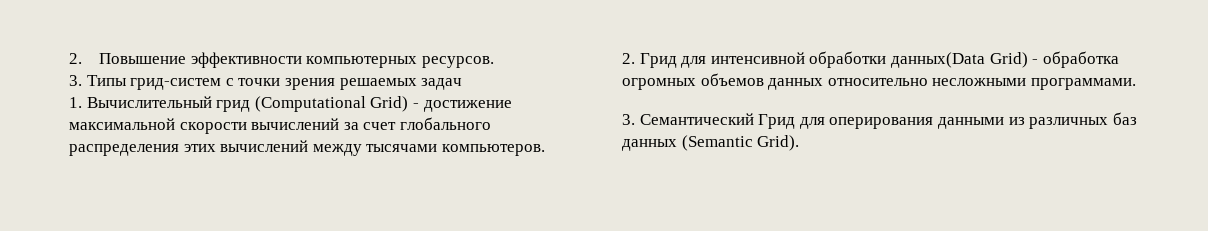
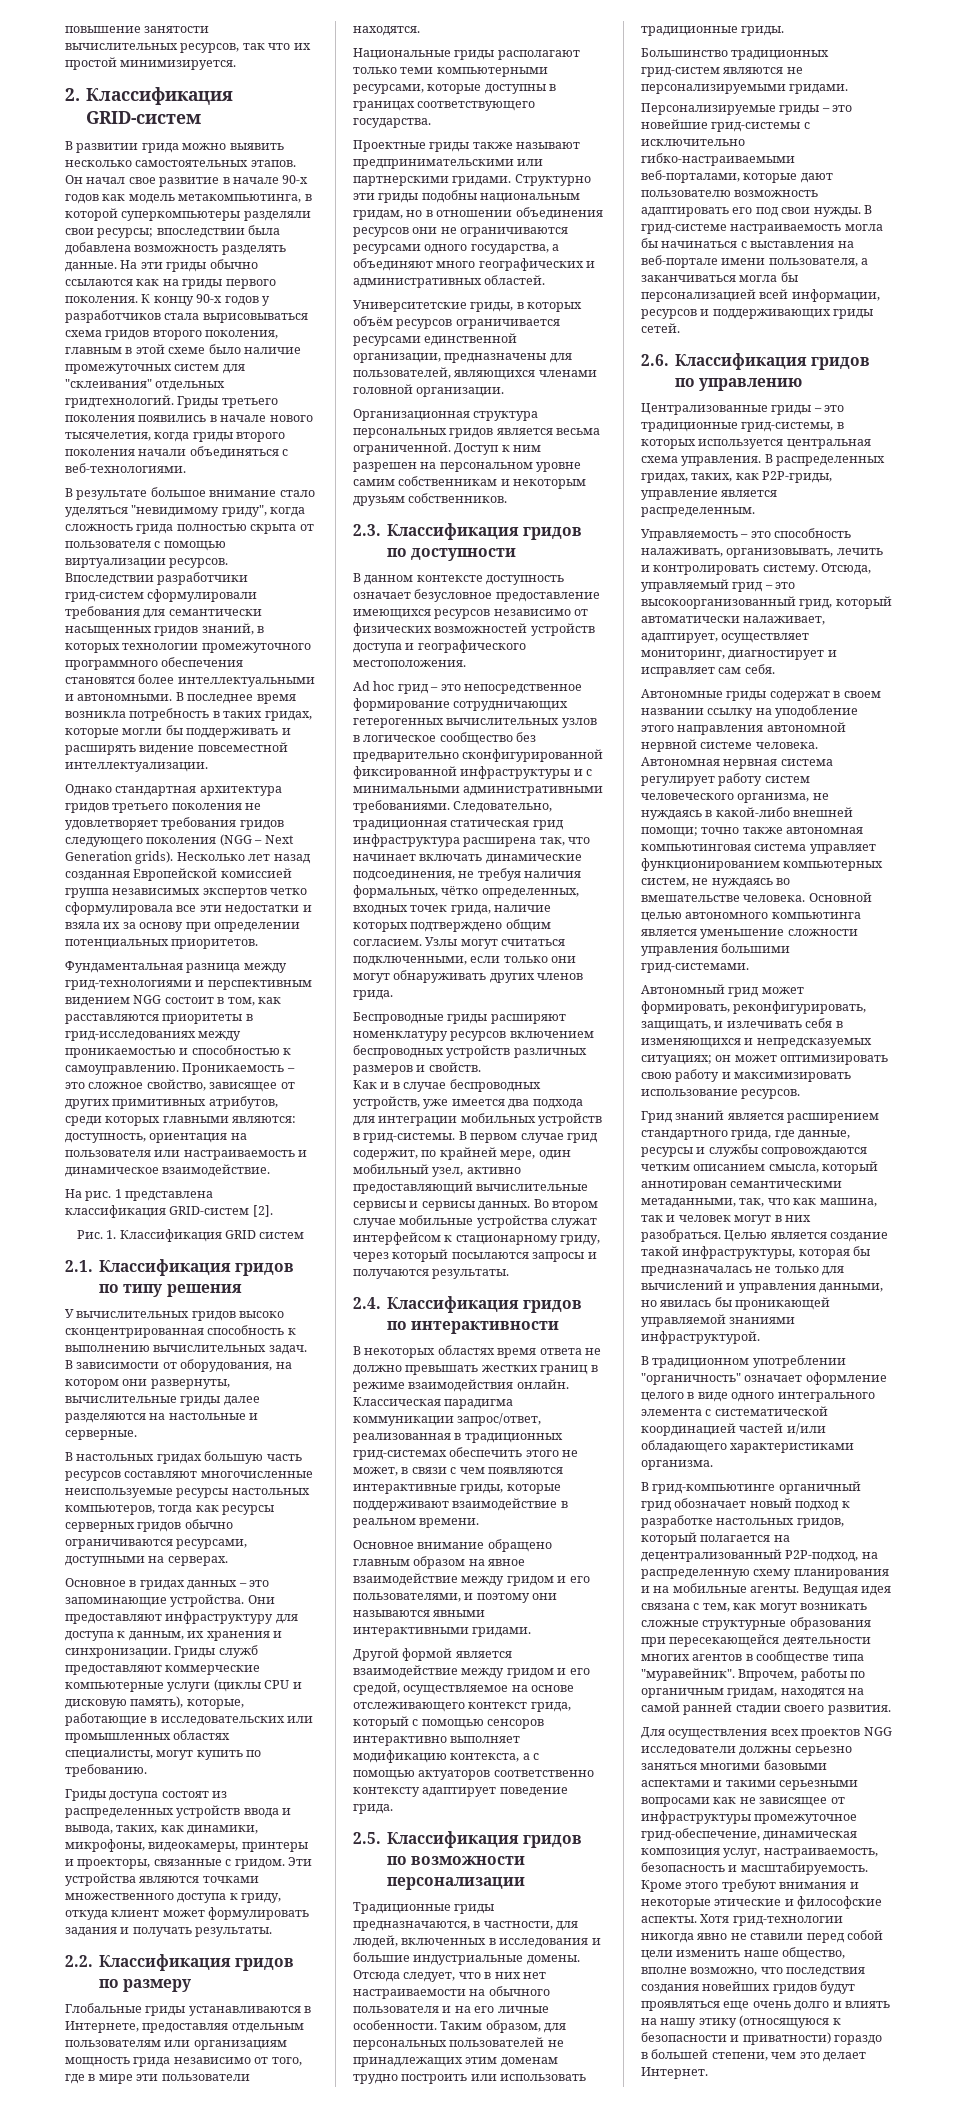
- 2. Повышение эффективности компьютерных ресурсов.
- 3. Типы грид-систем с точки зрения решаемых задач
- 1. Вычислительный грид (Computational Grid) - достижение максимальной скорости вычислений за счет глобального распределения этих вычислений между тысячами компьютеров.
- 2. Грид для интенсивной обработки данных(Data Grid) - обработка огромных объемов данных относительно несложными программами.
- 3. Семантический Грид для оперирования данными из различных баз данных (Semantic Grid).
+ повышение занятости вычислительных ресурсов, так что их простой минимизируется.
+ 2. Классификация GRID-систем
+ В развитии грида можно выявить несколько самостоятельных этапов. Он начал свое развитие в начале 90-х годов как модель метакомпьютинга, в которой суперкомпьютеры разделяли свои ресурсы; впоследствии была добавлена возможность разделять данные. На эти гриды обычно ссылаются как на гриды первого поколения. К концу 90-х годов у разработчиков стала вырисовываться схема гридов второго поколения, главным в этой схеме было наличие промежуточных систем для "склеивания" отдельных гридтехнологий. Гриды третьего поколения появились в начале нового тысячелетия, когда гриды второго поколения начали объединяться с веб-технологиями.
+ В результате большое внимание стало уделяться "невидимому гриду", когда сложность грида полностью скрыта от пользователя с помощью виртуализации ресурсов. Впоследствии разработчики грид-систем сформулировали требования для семантически насыщенных гридов знаний, в которых технологии промежуточного программного обеспечения становятся более интеллектуальными и автономными. В последнее время возникла потребность в таких гридах, которые могли бы поддерживать и расширять видение повсеместной интеллектуализации.
+ Однако стандартная архитектура гридов третьего поколения не удовлетворяет требования гридов следующего поколения (NGG – Next Generation grids). Несколько лет назад созданная Европейской комиссией группа независимых экспертов четко сформулировала все эти недостатки и взяла их за основу при определении потенциальных приоритетов.
+ Фундаментальная разница между грид-технологиями и перспективным видением NGG состоит в том, как расставляются приоритеты в грид-исследованиях между проникаемостью и способностью к самоуправлению. Проникаемость – это сложное свойство, зависящее от других примитивных атрибутов, среди которых главными являются: доступность, ориентация на пользователя или настраиваемость и динамическое взаимодействие.
+ На рис. 1 представлена классификация GRID-систем [2].
+ Рис. 1. Классификация GRID систем
+ 2.1. Классификация гридов по типу решения
+ У вычислительных гридов высоко сконцентрированная способность к выполнению вычислительных задач. В зависимости от оборудования, на котором они развернуты, вычислительные гриды далее разделяются на настольные и серверные.
+ В настольных гридах большую часть ресурсов составляют многочисленные неиспользуемые ресурсы настольных компьютеров, тогда как ресурсы серверных гридов обычно ограничиваются ресурсами, доступными на серверах.
+ Основное в гридах данных – это запоминающие устройства. Они предоставляют инфраструктуру для доступа к данным, их хранения и синхронизации. Гриды служб предоставляют коммерческие компьютерные услуги (циклы CPU и дисковую память), которые, работающие в исследовательских или промышленных областях специалисты, могут купить по требованию.
+ Гриды доступа состоят из распределенных устройств ввода и вывода, таких, как динамики, микрофоны, видеокамеры, принтеры и проекторы, связанные с гридом. Эти устройства являются точками множественного доступа к гриду, откуда клиент может формулировать задания и получать результаты.
+ 2.2. Классификация гридов по размеру
+ Глобальные гриды устанавливаются в Интернете, предоставляя отдельным пользователям или организациям мощность грида независимо от того, где в мире эти пользователи находятся.
+ Национальные гриды располагают только теми компьютерными ресурсами, которые доступны в границах соответствующего государства.
+ Проектные гриды также называют предпринимательскими или партнерскими гридами. Структурно эти гриды подобны национальным гридам, но в отношении объединения ресурсов они не ограничиваются ресурсами одного государства, а объединяют много географических и административных областей.
+ Университетские гриды, в которых объём ресурсов ограничивается ресурсами единственной организации, предназначены для пользователей, являющихся членами головной организации.
+ Организационная структура персональных гридов является весьма ограниченной. Доступ к ним разрешен на персональном уровне самим собственникам и некоторым друзьям собственников.
+ 2.3. Классификация гридов по доступности
+ В данном контексте доступность означает безусловное предоставление имеющихся ресурсов независимо от физических возможностей устройств доступа и географического местоположения.
+ Ad hoc грид – это непосредственное формирование сотрудничающих гетерогенных вычислительных узлов в логическое сообщество без предварительно сконфигурированной фиксированной инфраструктуры и c минимальными административными требованиями. Следовательно, традиционная статическая грид инфраструктура расширена так, что начинает включать динамические подсоединения, не требуя наличия формальных, чётко определенных, входных точек грида, наличие которых подтверждено общим согласием. Узлы могут считаться подключенными, если только они могут обнаруживать других членов грида.
+ Беспроводные гриды расширяют номенклатуру ресурсов включением беспроводных устройств различных размеров и свойств.
+ Как и в случае беспроводных устройств, уже имеется два подхода для интеграции мобильных устройств в грид-системы. В первом случае грид содержит, по крайней мере, один мобильный узел, активно предоставляющий вычислительные сервисы и сервисы данных. Во втором случае мобильные устройства служат интерфейсом к стационарному гриду, через который посылаются запросы и получаются результаты.
+ 2.4. Классификация гридов по интерактивности
+ В некоторых областях время ответа не должно превышать жестких границ в режиме взаимодействия онлайн. Классическая парадигма коммуникации запрос/ответ, реализованная в традиционных грид-системах обеспечить этого не может, в связи с чем появляются интерактивные гриды, которые поддерживают взаимодействие в реальном времени.
+ Основное внимание обращено главным образом на явное взаимодействие между гридом и его пользователями, и поэтому они называются явными интерактивными гридами.
+ Другой формой является взаимодействие между гридом и его средой, осуществляемое на основе отслеживающего контекст грида, который с помощью сенсоров интерактивно выполняет модификацию контекста, а с помощью актуаторов соответственно контексту адаптирует поведение грида.
+ 2.5. Классификация гридов по возможности персонализации
+ Традиционные гриды предназначаются, в частности, для людей, включенных в исследования и большие индустриальные домены. Отсюда следует, что в них нет настраиваемости на обычного пользователя и на его личные особенности. Таким образом, для персональных пользователей не принадлежащих этим доменам трудно построить или использовать традиционные гриды.
+ Большинство традиционных грид-систем являются не персонализируемыми гридами.
+ Персонализируемые гриды – это новейшие грид-системы с исключительно гибко-настраиваемыми веб-порталами, которые дают пользователю возможность адаптировать его под свои нужды. В грид-системе настраиваемость могла бы начинаться с выставления на веб-портале имени пользователя, а заканчиваться могла бы персонализацией всей информации, ресурсов и поддерживающих гриды сетей.
+ 2.6. Классификация гридов по управлению
+ Централизованные гриды – это традиционные грид-системы, в которых используется центральная схема управления. В распределенных гридах, таких, как P2P-гриды, управление является распределенным.
+ Управляемость – это способность налаживать, организовывать, лечить и контролировать систему. Отсюда, управляемый грид – это высокоорганизованный грид, который автоматически налаживает, адаптирует, осуществляет мониторинг, диагностирует и исправляет сам себя.
+ Автономные гриды содержат в своем названии ссылку на уподобление этого направления автономной нервной системе человека. Автономная нервная система регулирует работу систем человеческого организма, не нуждаясь в какой-либо внешней помощи; точно также автономная компьютинговая система управляет функционированием компьютерных систем, не нуждаясь во вмешательстве человека. Основной целью автономного компьютинга является уменьшение сложности управления большими грид-системами.
+ Автономный грид может формировать, реконфигурировать, защищать, и излечивать себя в изменяющихся и непредсказуемых ситуациях; он может оптимизировать свою работу и максимизировать использование ресурсов.
+ Грид знаний является расширением стандартного грида, где данные, ресурсы и службы сопровождаются четким описанием смысла, который аннотирован семантическими метаданными, так, что как машина, так и человек могут в них разобраться. Целью является создание такой инфраструктуры, которая бы предназначалась не только для вычислений и управления данными, но явилась бы проникающей управляемой знаниями инфраструктурой.
+ В традиционном употреблении "органичность" означает оформление целого в виде одного интегрального элемента с систематической координацией частей и/или обладающего характеристиками организма.
+ В грид-компьютинге органичный грид обозначает новый подход к разработке настольных гридов, который полагается на децентрализованный P2P-подход, на распределенную схему планирования и на мобильные агенты. Ведущая идея связана с тем, как могут возникать сложные структурные образования при пересекающейся деятельности многих агентов в сообществе типа "муравейник". Впрочем, работы по органичным гридам, находятся на самой ранней стадии своего развития.
+ Для осуществления всех проектов NGG исследователи должны серьезно заняться многими базовыми аспектами и такими серьезными вопросами как не зависящее от инфраструктуры промежуточное грид-обеспечение, динамическая композиция услуг, настраиваемость, безопасность и масштабируемость. Кроме этого требуют внимания и некоторые этические и философские аспекты. Хотя грид-технологии никогда явно не ставили перед собой цели изменить наше общество, вполне возможно, что последствия создания новейших гридов будут проявляться еще очень долго и влиять на нашу этику (относящуюся к безопасности и приватности) гораздо в большей степени, чем это делает Интернет.

